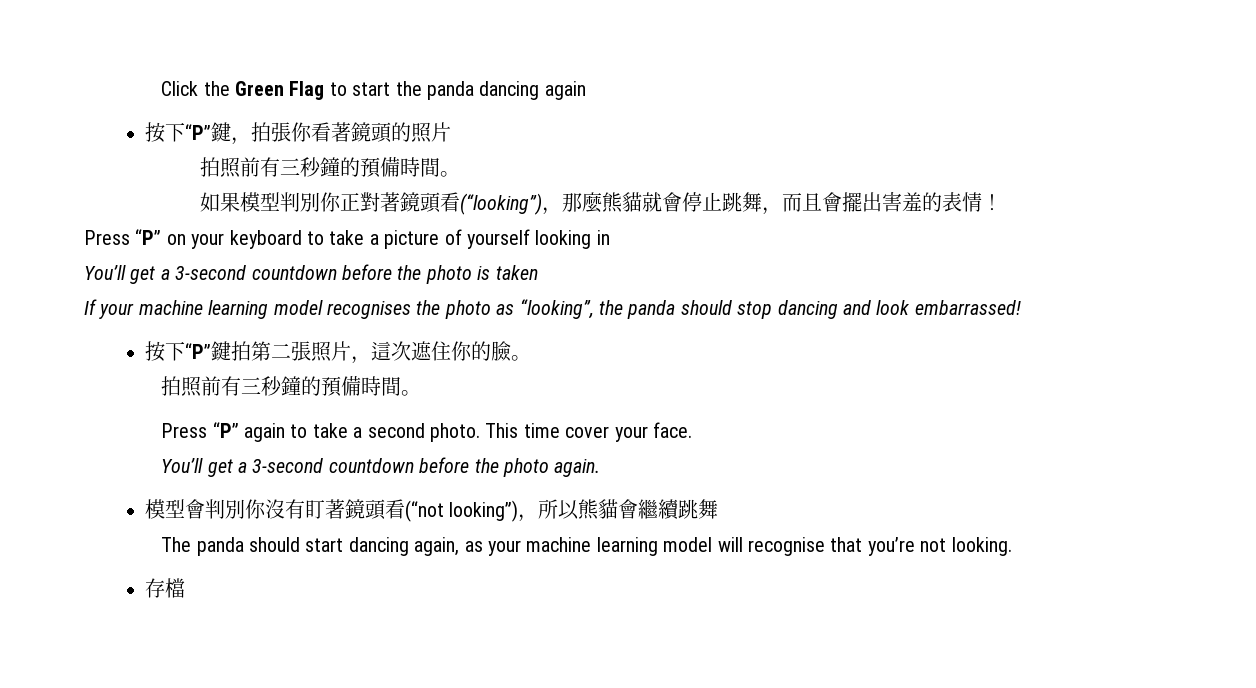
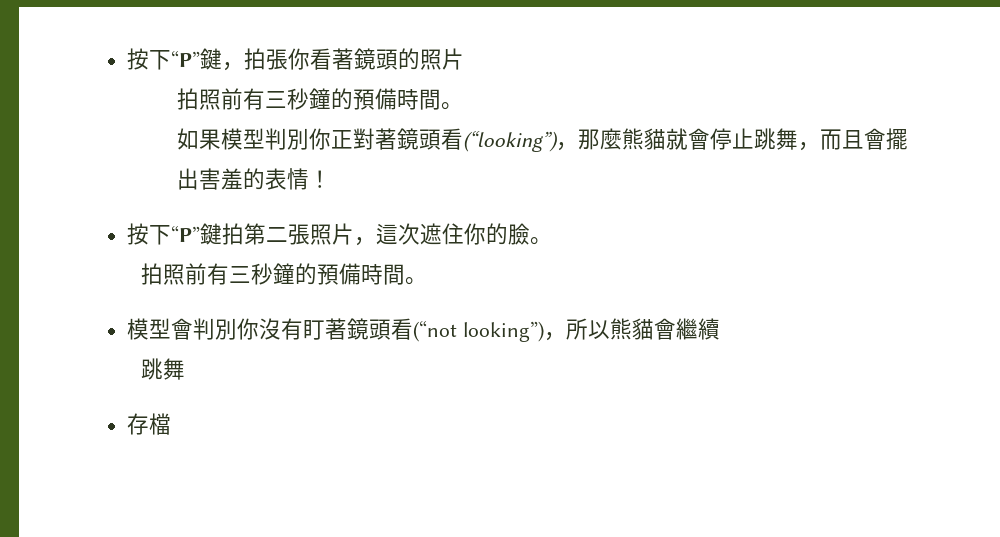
- Click the Green Flag to start the panda dancing again
- Press “P” on your keyboard to take a picture of yourself looking in
- You’ll get a 3-second countdown before the photo is taken
- If your machine learning model recognises the photo as “looking”, the panda should stop dancing and look embarrassed!
- Press “P” again to take a second photo. This time cover your face.
- You’ll get a 3-second countdown before the photo again.
- 模型會判別你沒有盯著鏡頭看(“not looking”)，所以熊貓會繼續跳舞
- The panda should start dancing again, as your machine learning model will recognise that you’re not looking.
+ 模型會判別你沒有盯著鏡頭看(“not looking”)，所以熊貓會繼續
+ 跳舞

